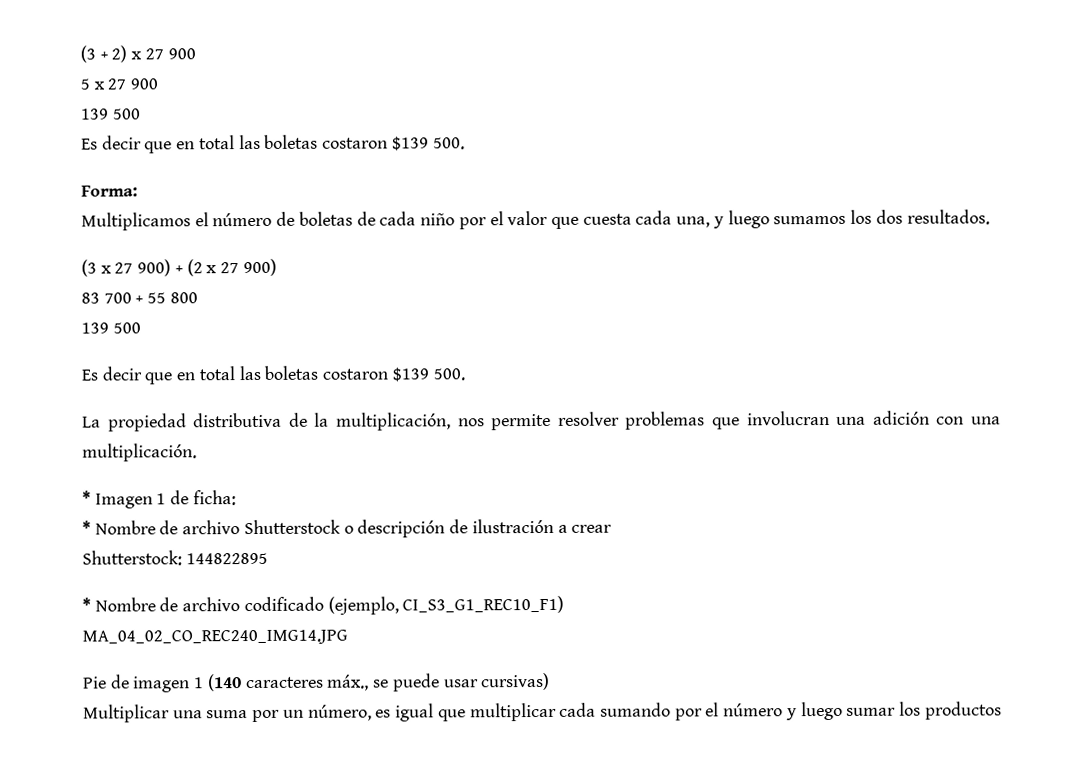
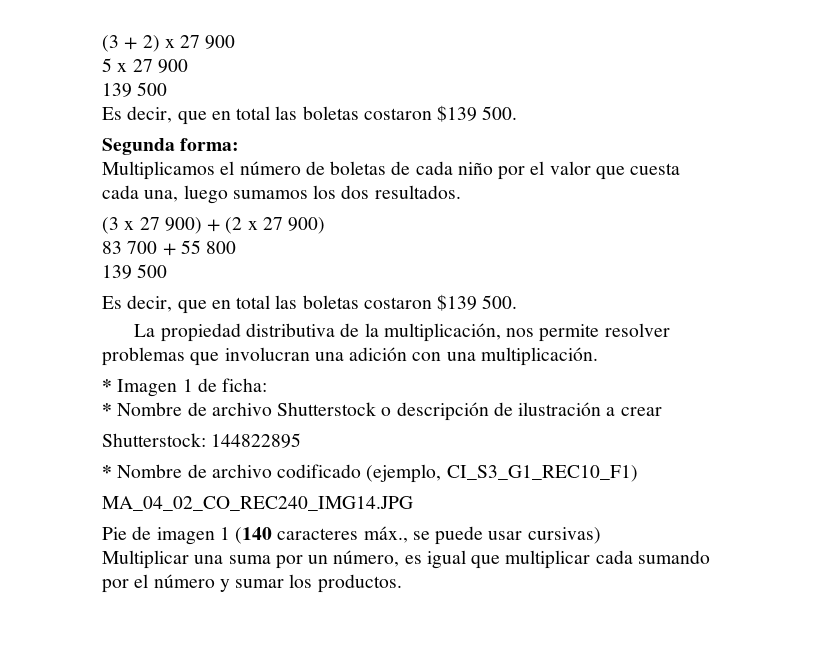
  5 x 27 900
  139 500
- Es decir que en total las boletas costaron $139 500.
- Forma:
+ Es decir, que en total las boletas costaron $139 500.
+ Segunda forma:
- Multiplicamos el número de boletas de cada niño por el valor que cuesta cada una, y luego sumamos los dos resultados.
+ Multiplicamos el número de boletas de cada niño por el valor que cuesta cada una, luego sumamos los dos resultados.
  83 700 + 55 800
  139 500
- Es decir que en total las boletas costaron $139 500.
+ Es decir, que en total las boletas costaron $139 500.
- Multiplicar una suma por un número, es igual que multiplicar cada sumando por el número y luego sumar los productos
+ Multiplicar una suma por un número, es igual que multiplicar cada sumando por el número y sumar los productos.

